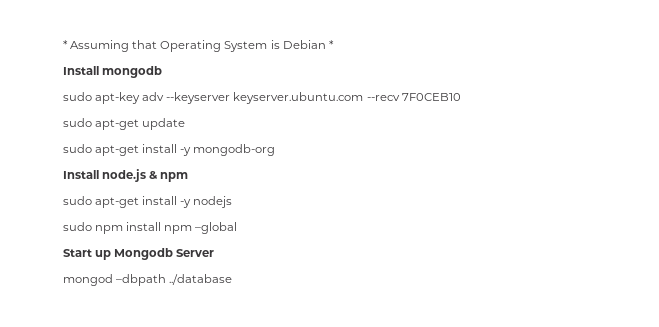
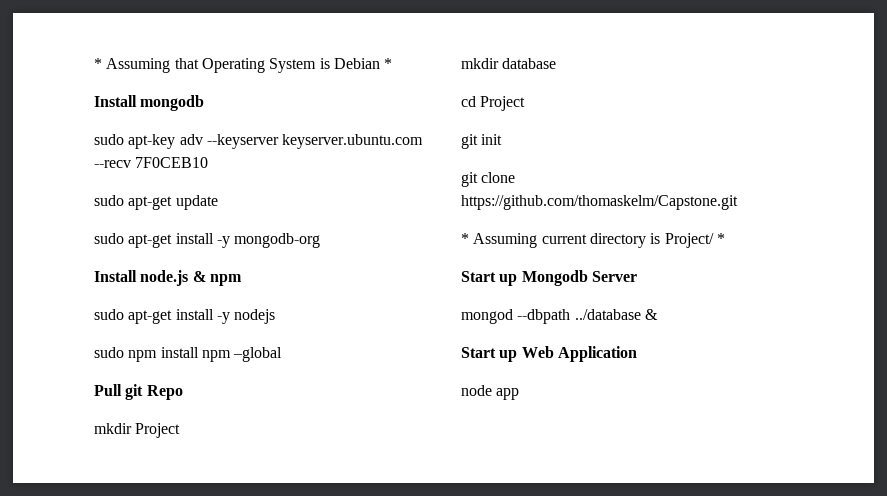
+ Pull git Repo
+ mkdir Project
+ mkdir database
+ cd Project
+ git init
+ git clone https://github.com/thomaskelm/Capstone.git
+ * Assuming current directory is Project/ *
- mongod –dbpath ../database
+ mongod --dbpath ../database &
+ Start up Web Application
+ node app

